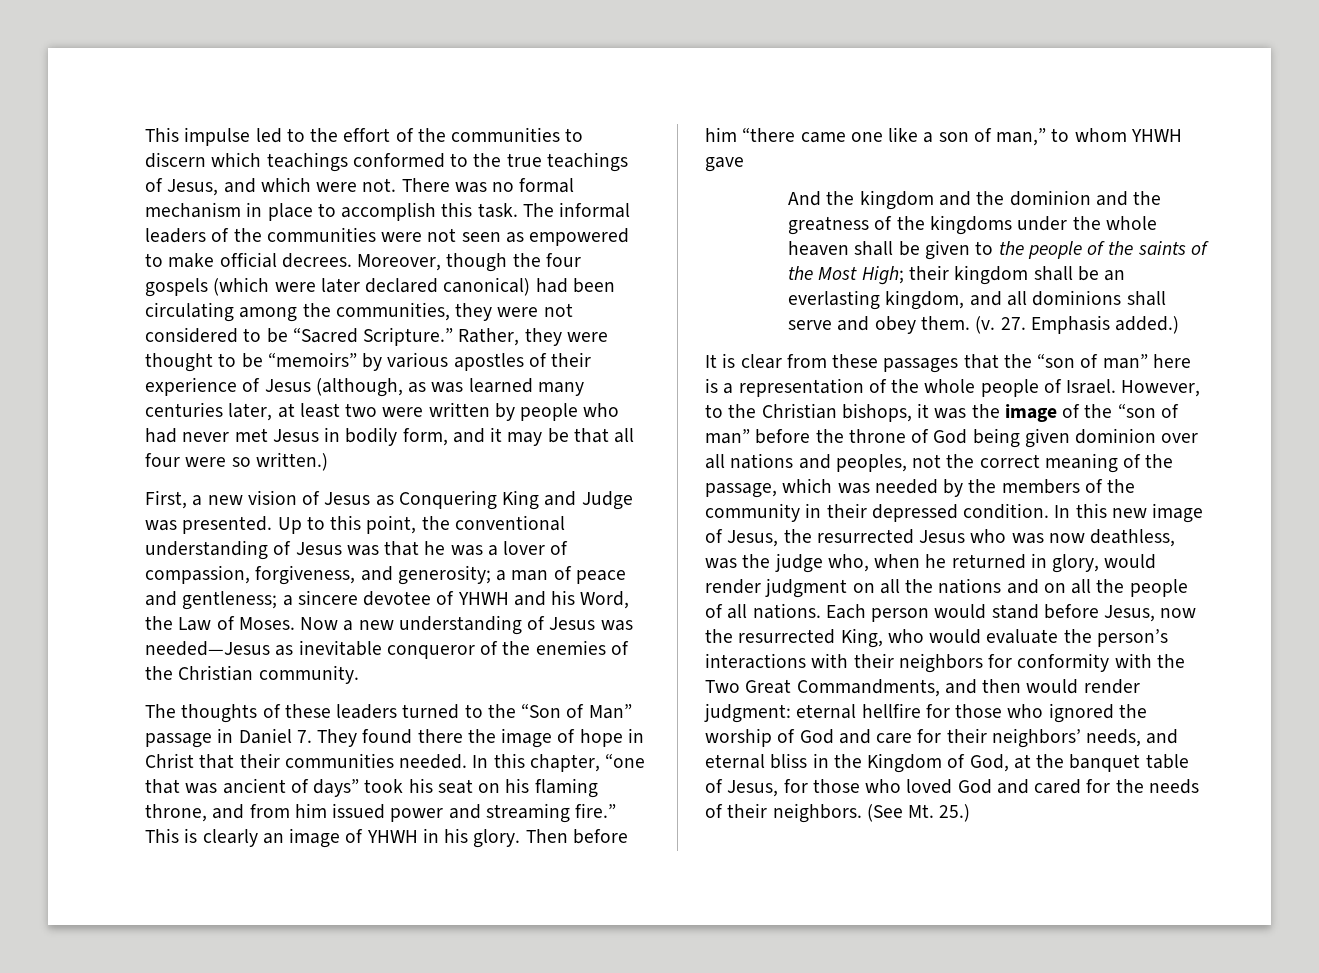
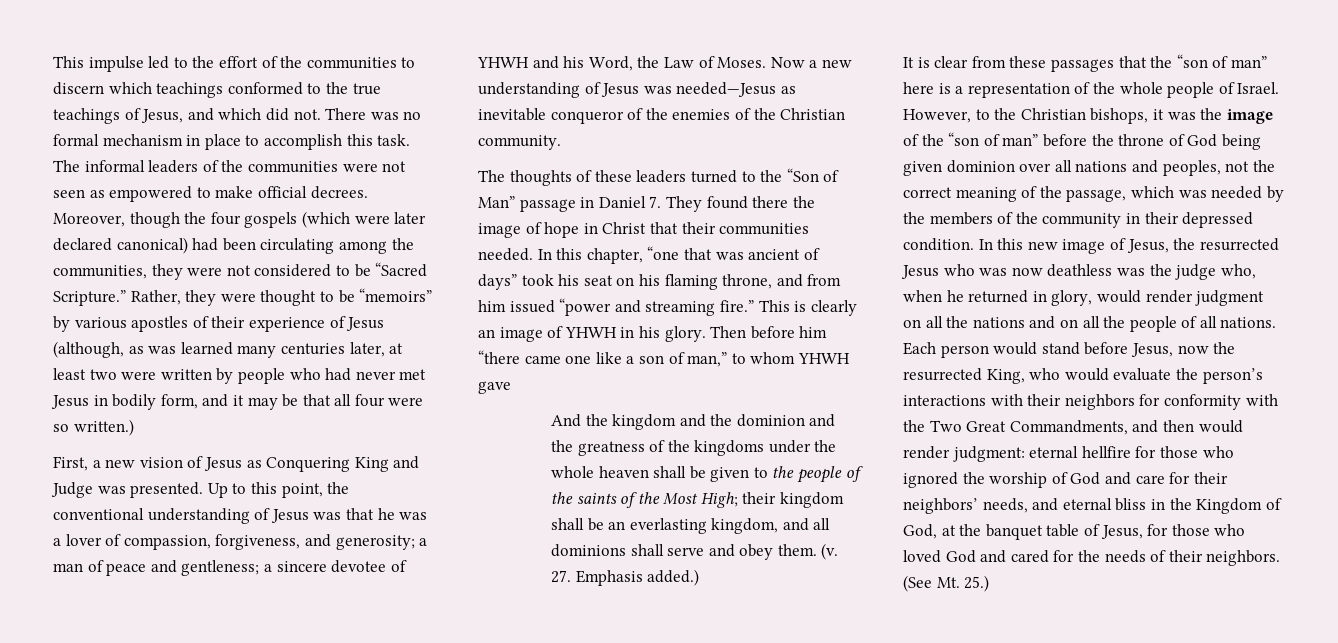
- This impulse led to the effort of the communities to discern which teachings conformed to the true teachings of Jesus, and which were not.
+ This impulse led to the effort of the communities to discern which teachings conformed to the true teachings of Jesus, and which did not.
- In this chapter, “one that was ancient of days” took his seat on his flaming throne, and from him issued power and streaming fire.”
+ In this chapter, “one that was ancient of days” took his seat on his flaming throne, and from him issued “power and streaming fire.”
- In this new image of Jesus, the resurrected Jesus who was now deathless, was the judge who, when he returned in glory, would render judgment on all the nations and on all the people of all nations.
+ In this new image of Jesus, the resurrected Jesus who was now deathless was the judge who, when he returned in glory, would render judgment on all the nations and on all the people of all nations.

